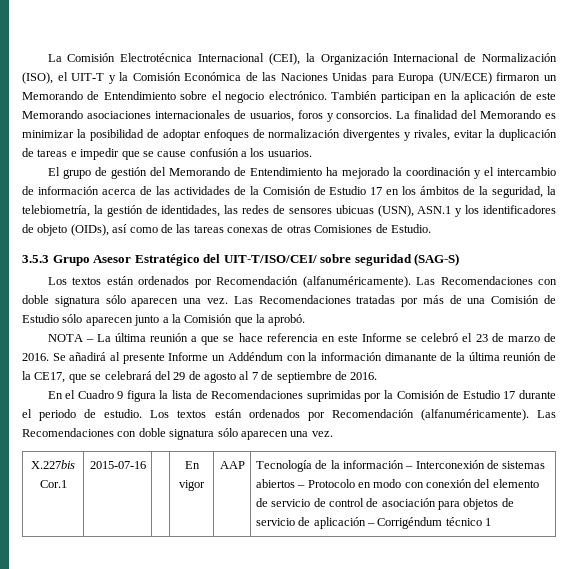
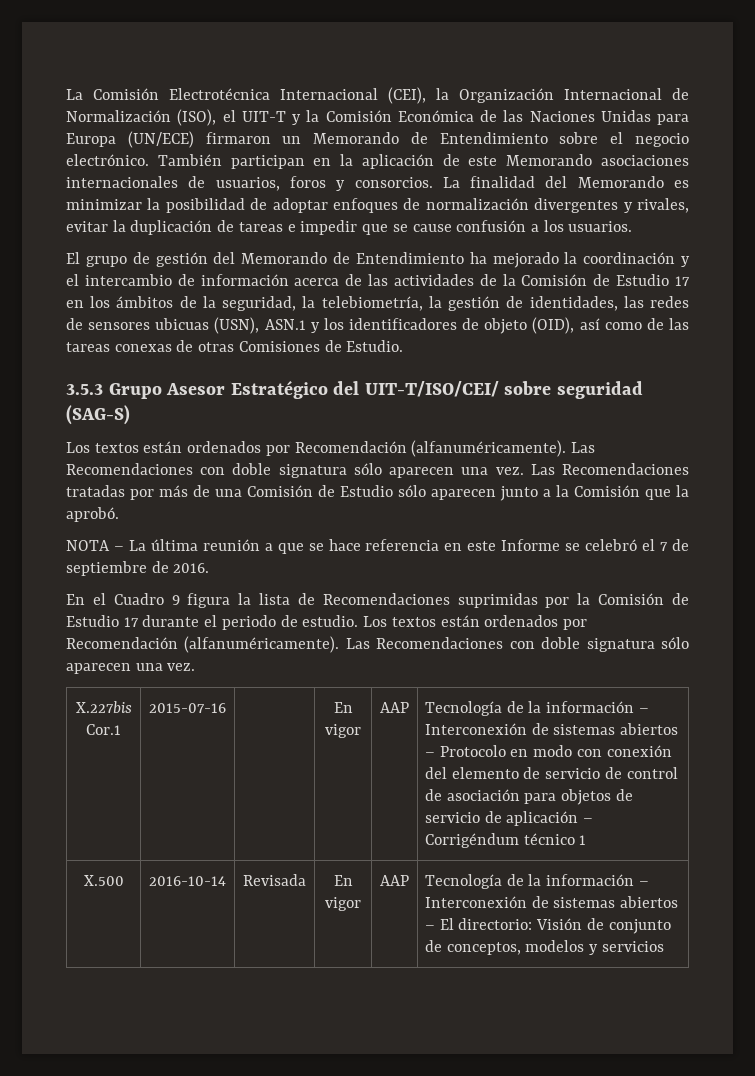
- El grupo de gestión del Memorando de Entendimiento ha mejorado la coordinación y el intercambio de información acerca de las actividades de la Comisión de Estudio 17 en los ámbitos de la seguridad, la telebiometría, la gestión de identidades, las redes de sensores ubicuas (USN), ASN.1 y los identificadores de objeto (OIDs), así como de las tareas conexas de otras Comisiones de Estudio.
+ El grupo de gestión del Memorando de Entendimiento ha mejorado la coordinación y el intercambio de información acerca de las actividades de la Comisión de Estudio 17 en los ámbitos de la seguridad, la telebiometría, la gestión de identidades, las redes de sensores ubicuas (USN), ASN.1 y los identificadores de objeto (OID), así como de las tareas conexas de otras Comisiones de Estudio.
- NOTA – La última reunión a que se hace referencia en este Informe se celebró el 23 de marzo de 2016. Se añadirá al presente Informe un Addéndum con la información dimanante de la última reunión de la CE17, que se celebrará del 29 de agosto al 7 de septiembre de 2016.
+ NOTA – La última reunión a que se hace referencia en este Informe se celebró el 7 de septiembre de 2016.
+ X.500 | 2016-10-14 | Revisada | En vigor | AAP | Tecnología de la información – Interconexión de sistemas abiertos – El directorio: Visión de conjunto de conceptos, modelos y servicios

